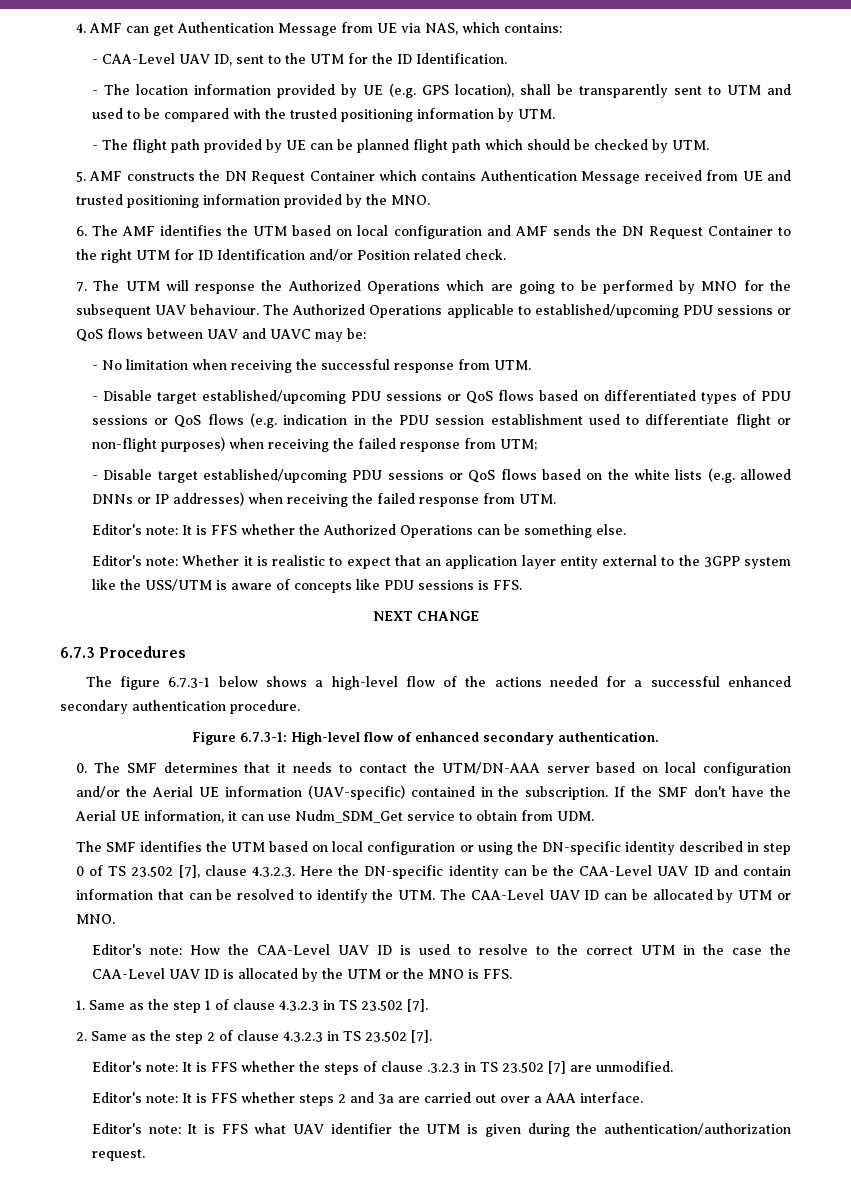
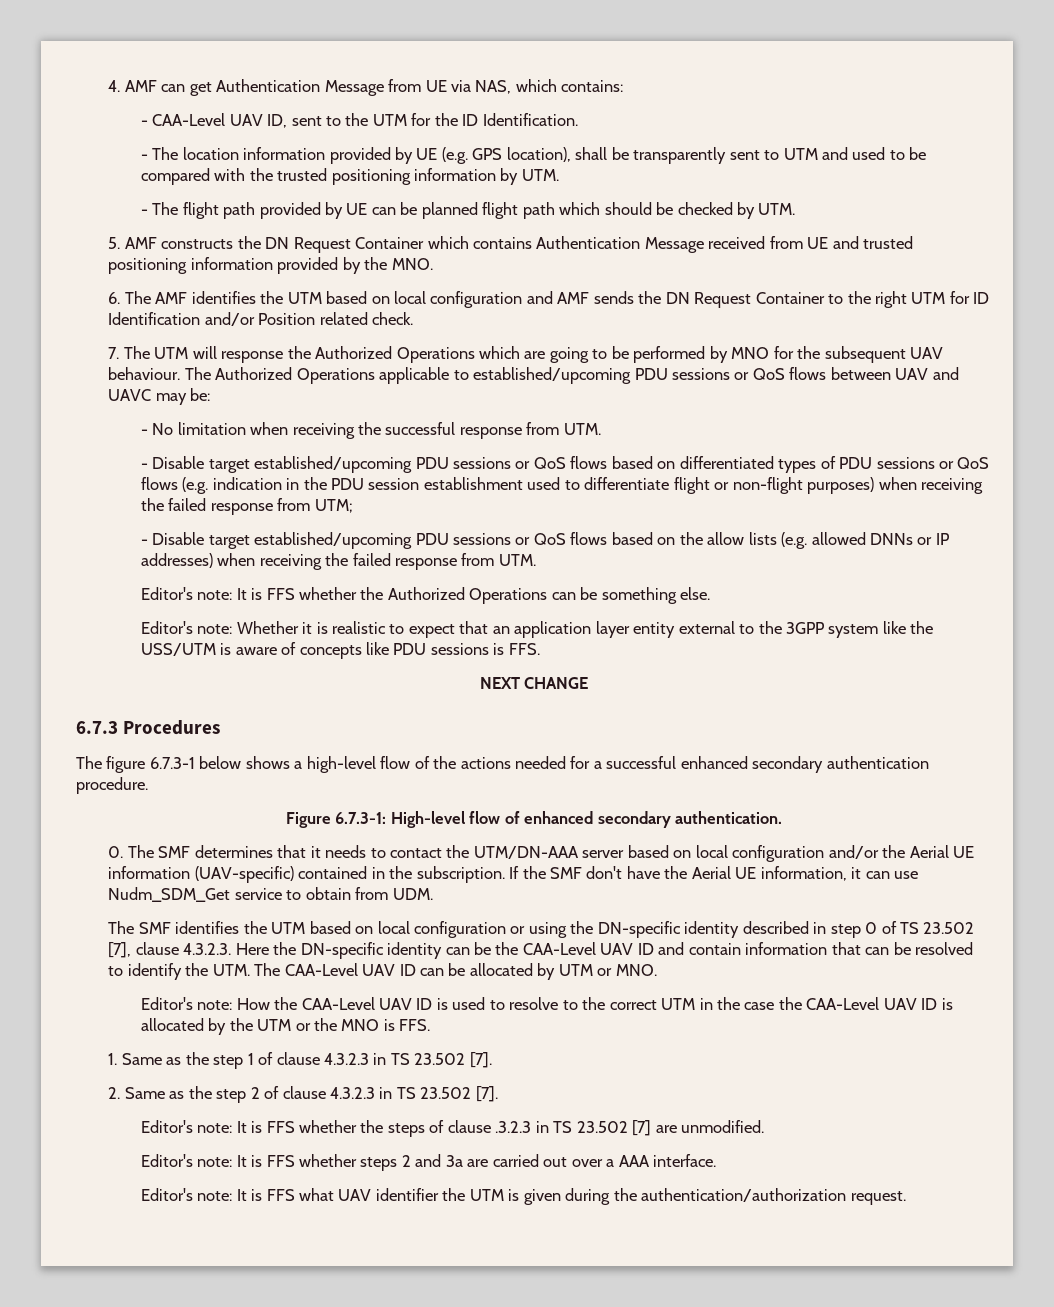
- - Disable target established/upcoming PDU sessions or QoS flows based on the white lists (e.g. allowed DNNs or IP addresses) when receiving the failed response from UTM.
+ - Disable target established/upcoming PDU sessions or QoS flows based on the allow lists (e.g. allowed DNNs or IP addresses) when receiving the failed response from UTM.

